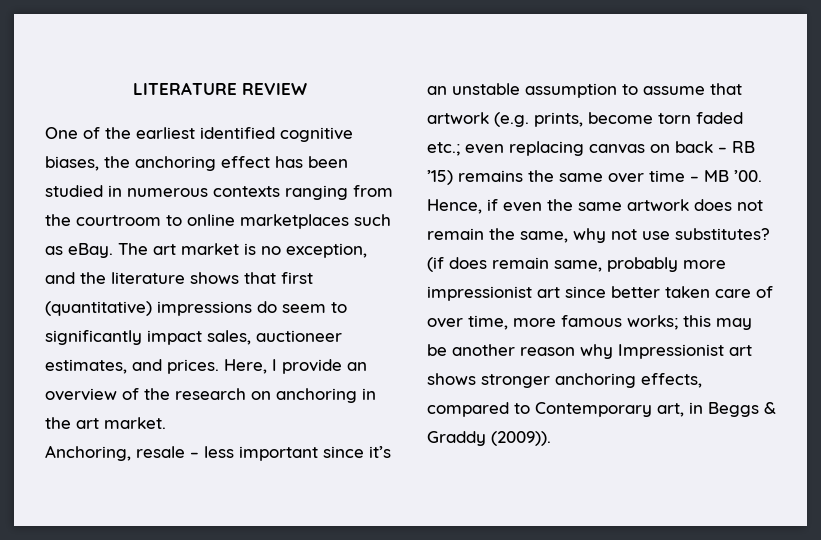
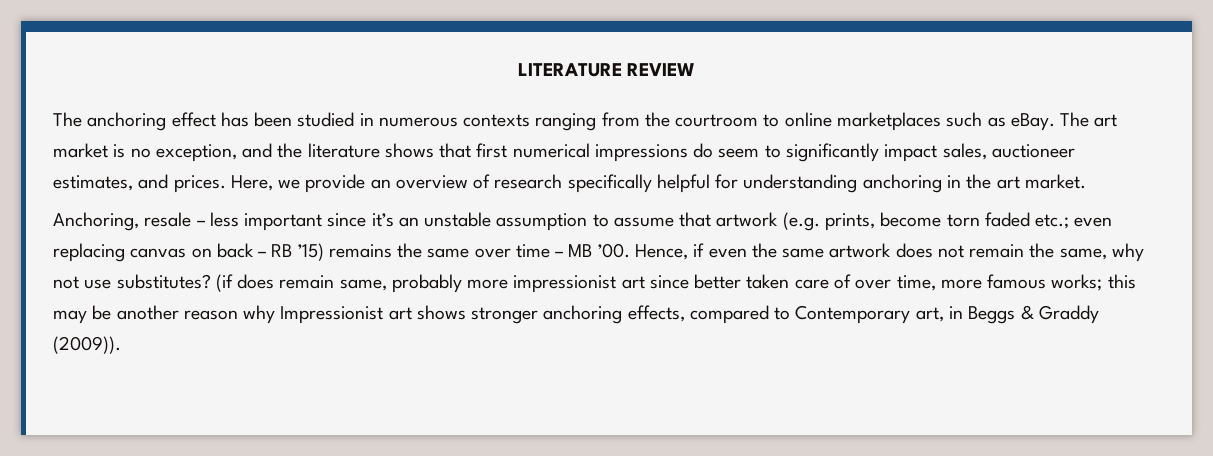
- One of the earliest identified cognitive biases, the anchoring effect has been studied in numerous contexts ranging from the courtroom to online marketplaces such as eBay.
+ The anchoring effect has been studied in numerous contexts ranging from the courtroom to online marketplaces such as eBay.
- The art market is no exception, and the literature shows that first (quantitative) impressions do seem to significantly impact sales, auctioneer estimates, and prices.
+ The art market is no exception, and the literature shows that first numerical impressions do seem to significantly impact sales, auctioneer estimates, and prices.
- Here, I provide an overview of the research on anchoring in the art market.
+ Here, we provide an overview of research specifically helpful for understanding anchoring in the art market.

